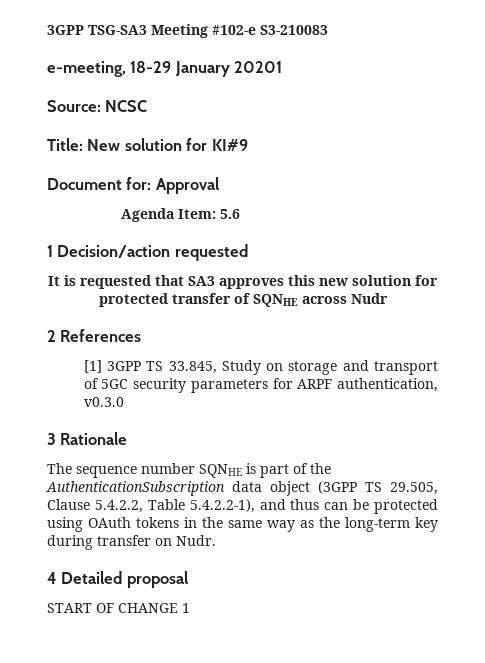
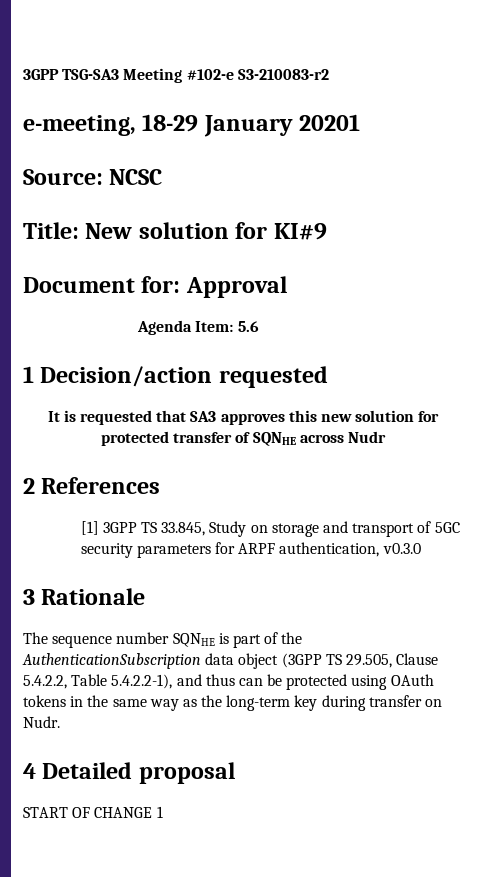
- 3GPP TSG-SA3 Meeting #102-e S3-210083
+ 3GPP TSG-SA3 Meeting #102-e S3-210083-r2

